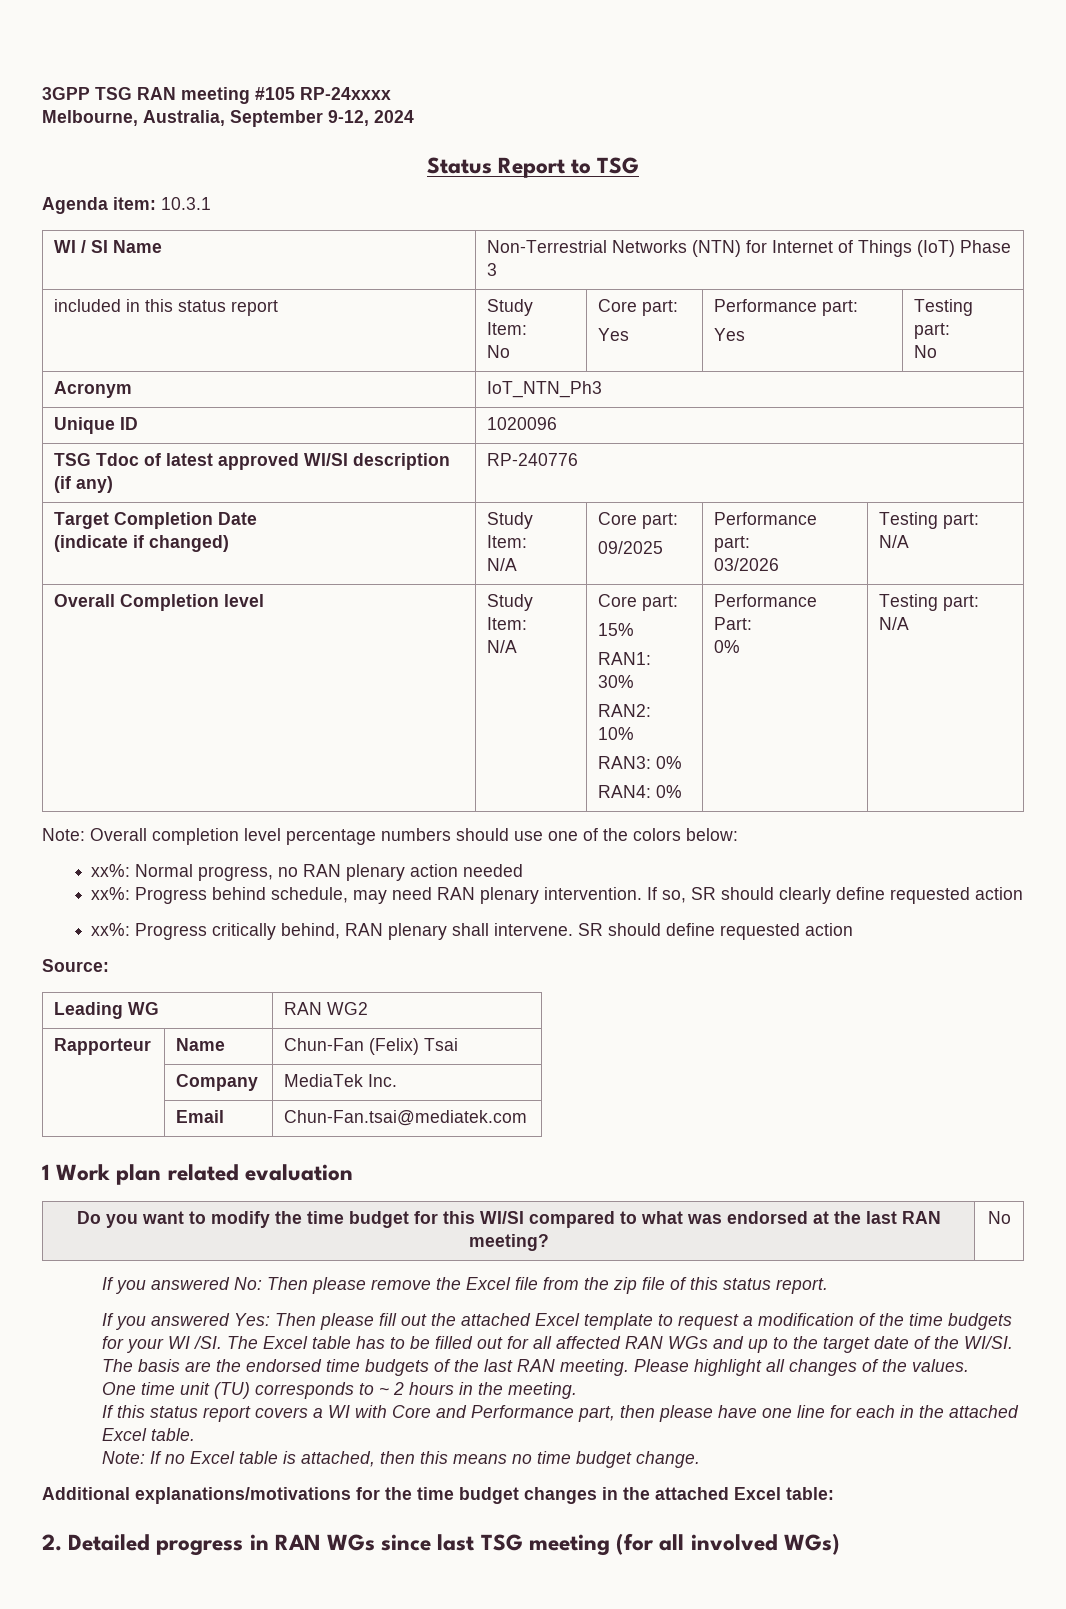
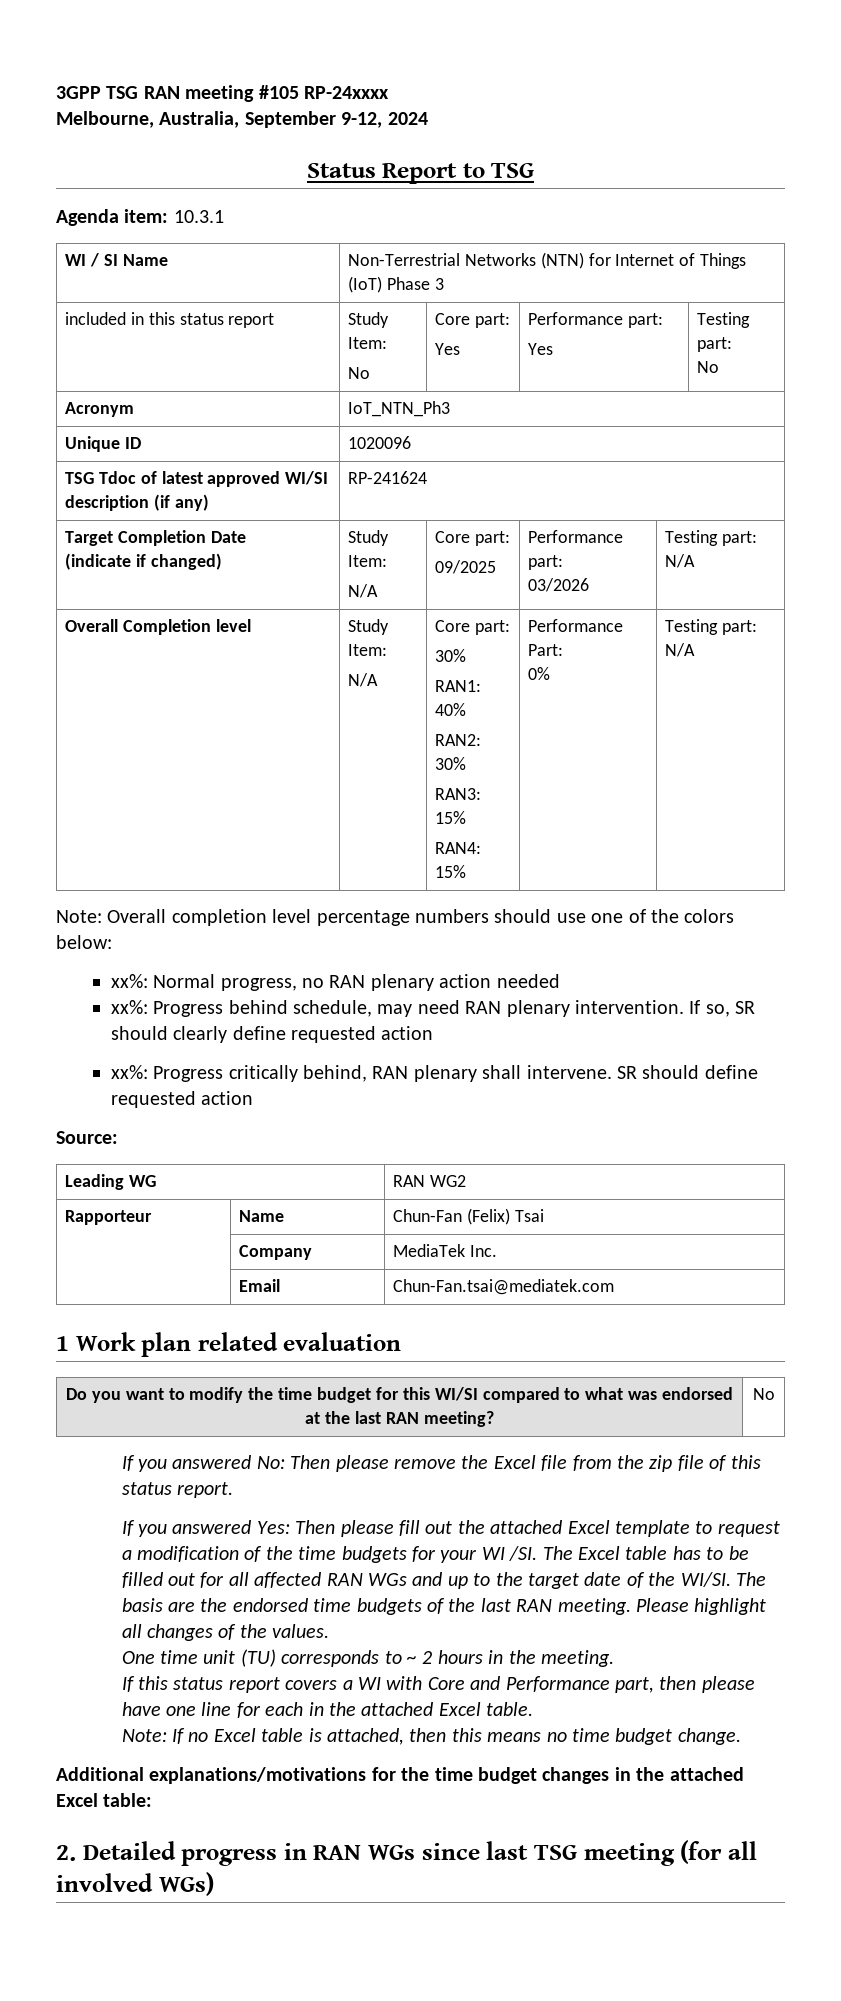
- TSG Tdoc of latest approved WI/SI description (if any) | RP-240776
+ TSG Tdoc of latest approved WI/SI description (if any) | RP-241624
  Overall Completion level | Study Item:
  N/A | Core part:
- 15%
- RAN1: 30%
- RAN2: 10%
- RAN3: 0%
- RAN4: 0% | Performance Part:
+ 30%
+ RAN1: 40%
+ RAN2: 30%
+ RAN3: 15%
+ RAN4: 15% | Performance Part:

